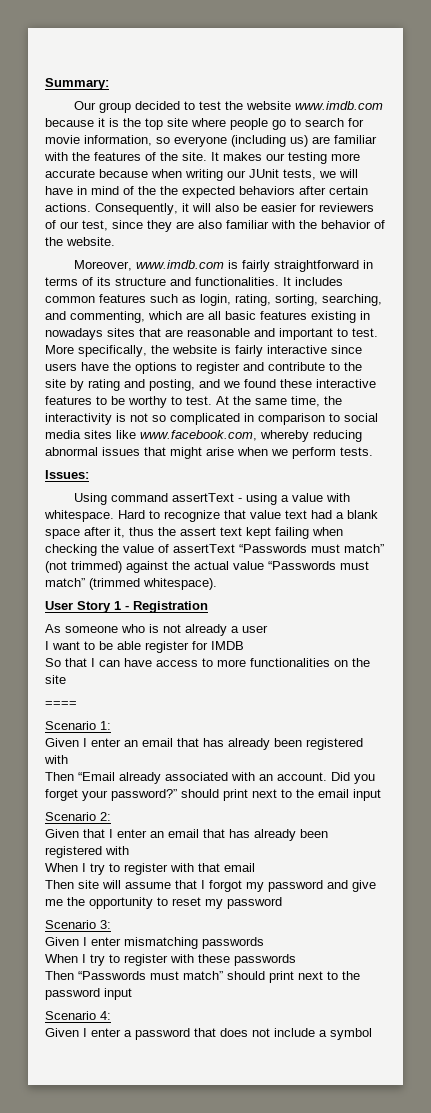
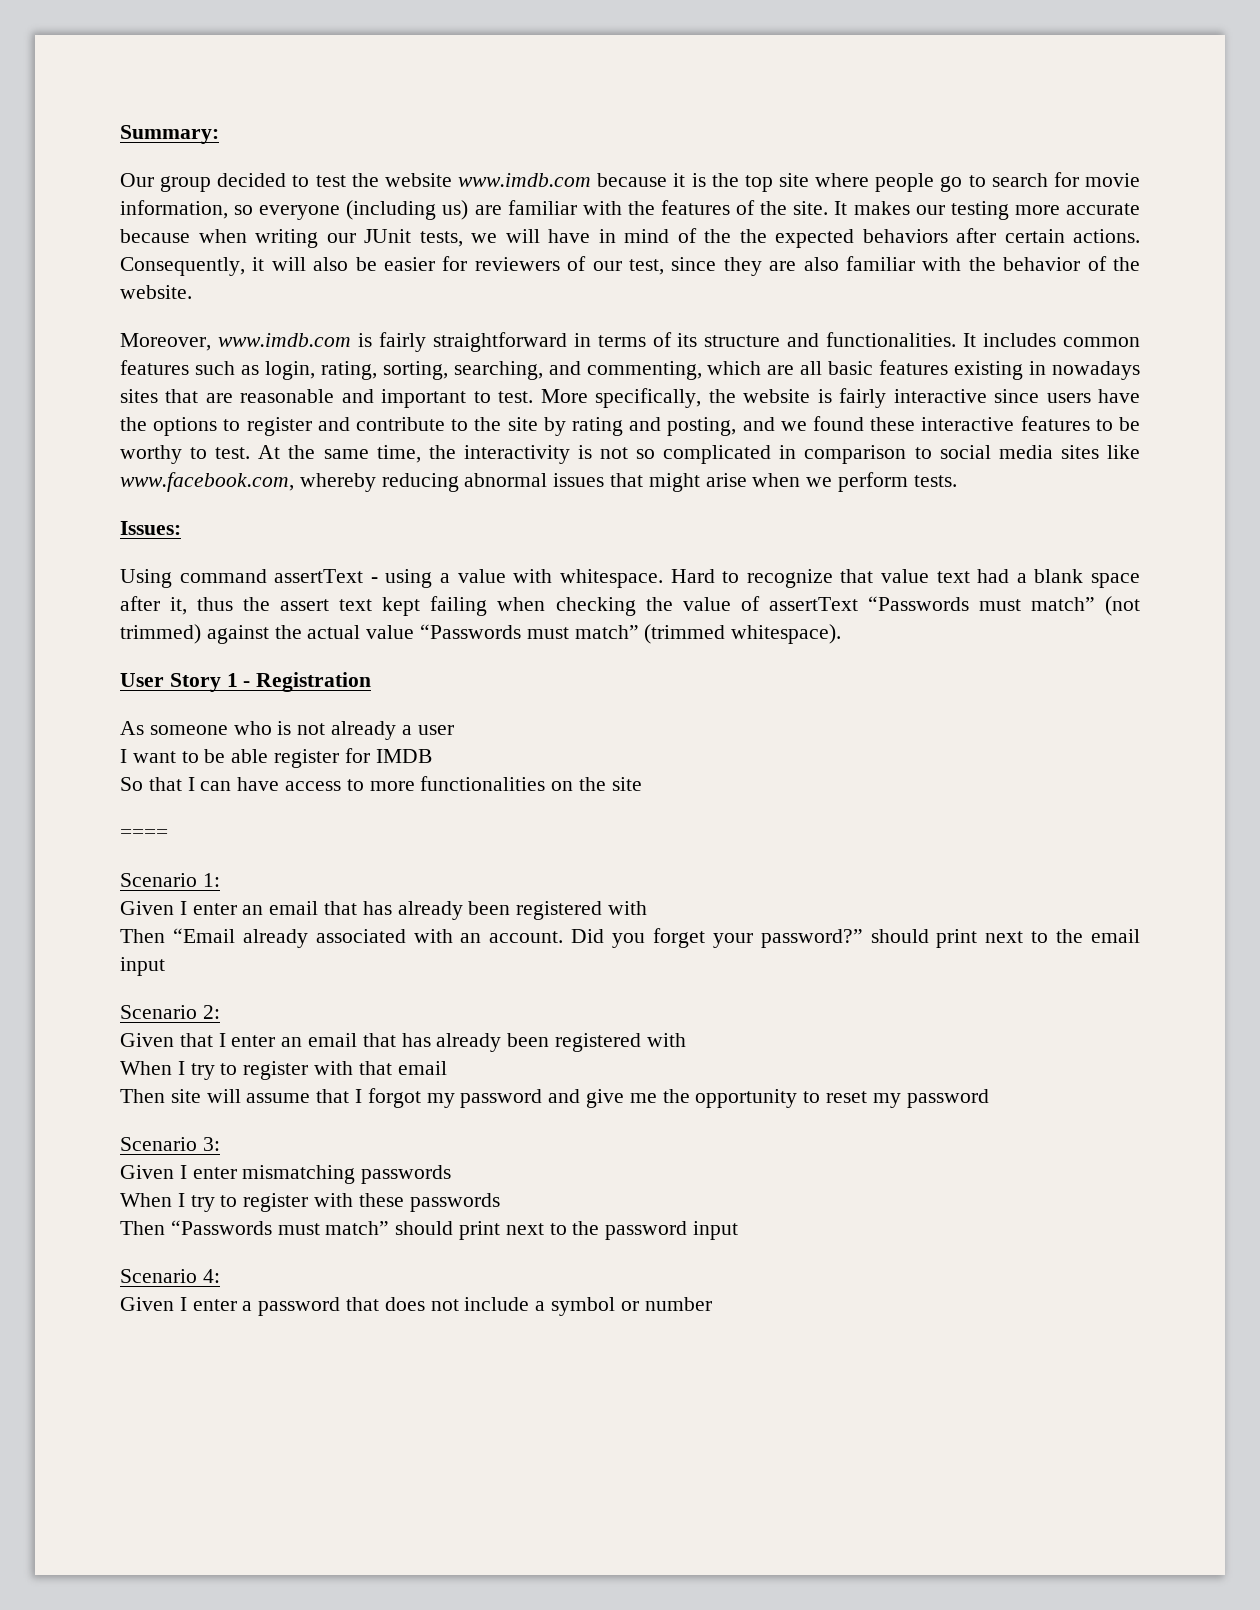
- Given I enter a password that does not include a symbol
+ Given I enter a password that does not include a symbol or number

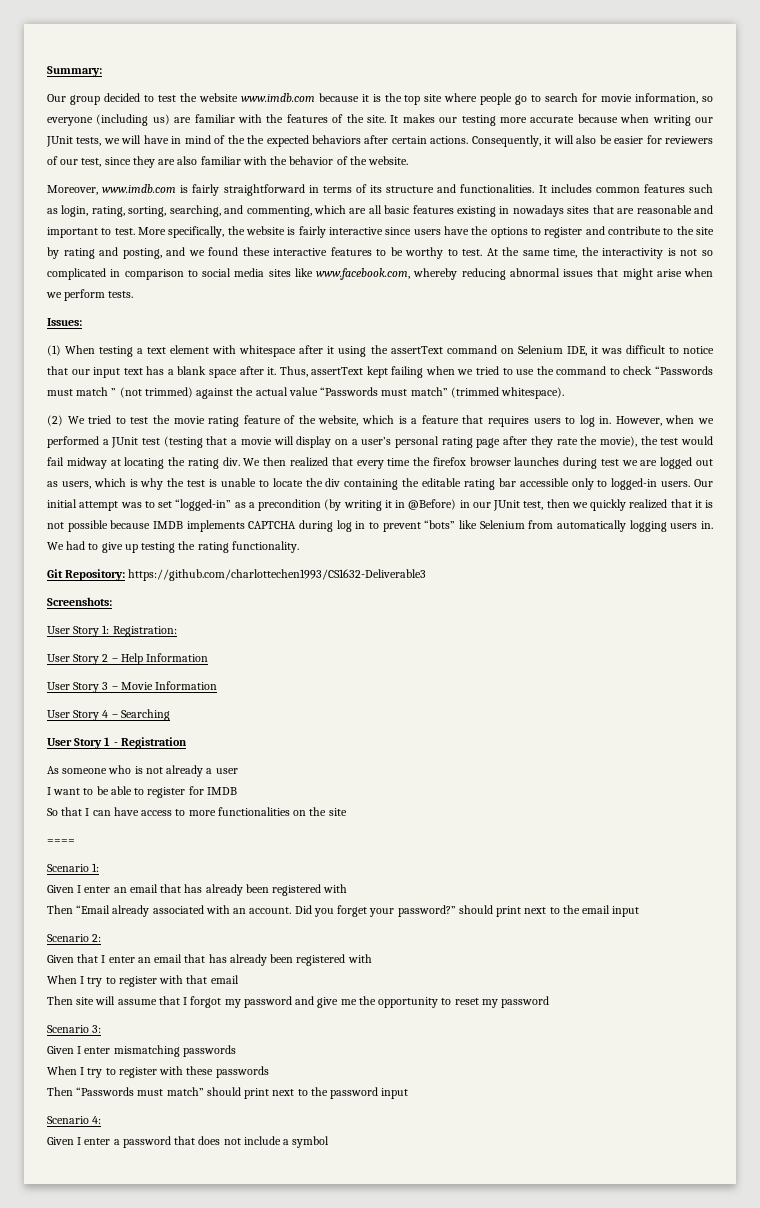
- Using command assertText - using a value with whitespace. Hard to recognize that value text had a blank space after it, thus the assert text kept failing when checking the value of assertText “Passwords must match” (not trimmed) against the actual value “Passwords must match” (trimmed whitespace).
+ (1) When testing a text element with whitespace after it using the assertText command on Selenium IDE, it was difficult to notice that our input text has a blank space after it. Thus, assertText kept failing when we tried to use the command to check “Passwords must match ” (not trimmed) against the actual value “Passwords must match” (trimmed whitespace).
+ (2) We tried to test the movie rating feature of the website, which is a feature that requires users to log in. However, when we performed a JUnit test (testing that a movie will display on a user’s personal rating page after they rate the movie), the test would fail midway at locating the rating div. We then realized that every time the firefox browser launches during test we are logged out as users, which is why the test is unable to locate the div containing the editable rating bar accessible only to logged-in users. Our initial attempt was to set “logged-in” as a precondition (by writing it in @Before) in our JUnit test, then we quickly realized that it is not possible because IMDB implements CAPTCHA during log in to prevent “bots” like Selenium from automatically logging users in. We had to give up testing the rating functionality.
+ Git Repository: https://github.com/charlottechen1993/CS1632-Deliverable3
+ Screenshots:
+ User Story 1: Registration:
+ User Story 2 – Help Information
+ User Story 3 – Movie Information
+ User Story 4 – Searching
- I want to be able register for IMDB
+ I want to be able to register for IMDB
- Given I enter a password that does not include a symbol or number
+ Given I enter a password that does not include a symbol

